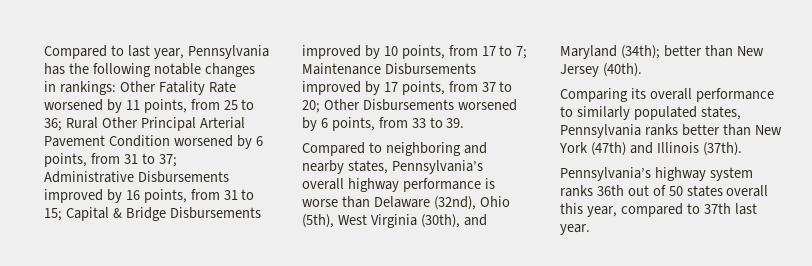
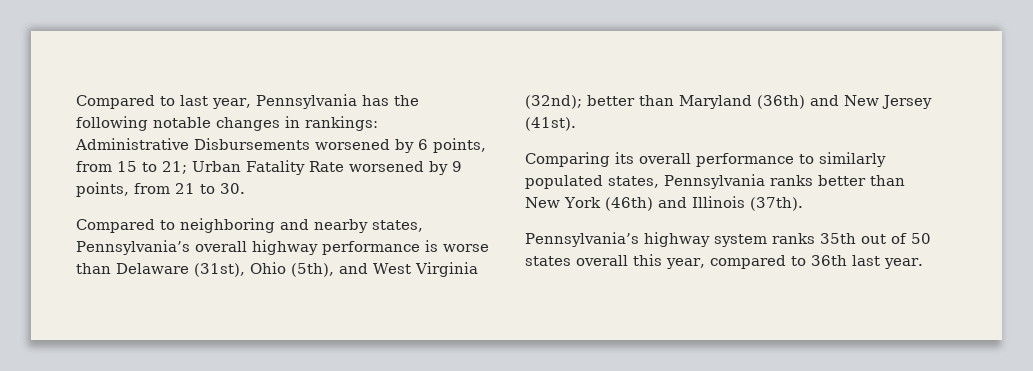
- Compared to last year, Pennsylvania has the following notable changes in rankings: Other Fatality Rate worsened by 11 points, from 25 to 36; Rural Other Principal Arterial Pavement Condition worsened by 6 points, from 31 to 37; Administrative Disbursements improved by 16 points, from 31 to 15; Capital & Bridge Disbursements improved by 10 points, from 17 to 7; Maintenance Disbursements improved by 17 points, from 37 to 20; Other Disbursements worsened by 6 points, from 33 to 39.
+ Compared to last year, Pennsylvania has the following notable changes in rankings: Administrative Disbursements worsened by 6 points, from 15 to 21; Urban Fatality Rate worsened by 9 points, from 21 to 30.
- Compared to neighboring and nearby states, Pennsylvania’s overall highway performance is worse than Delaware (32nd), Ohio (5th), West Virginia (30th), and Maryland (34th); better than New Jersey (40th).
+ Compared to neighboring and nearby states, Pennsylvania’s overall highway performance is worse than Delaware (31st), Ohio (5th), and West Virginia (32nd); better than Maryland (36th) and New Jersey (41st).
- Comparing its overall performance to similarly populated states, Pennsylvania ranks better than New York (47th) and Illinois (37th).
+ Comparing its overall performance to similarly populated states, Pennsylvania ranks better than New York (46th) and Illinois (37th).
- Pennsylvania’s highway system ranks 36th out of 50 states overall this year, compared to 37th last year.
+ Pennsylvania’s highway system ranks 35th out of 50 states overall this year, compared to 36th last year.

